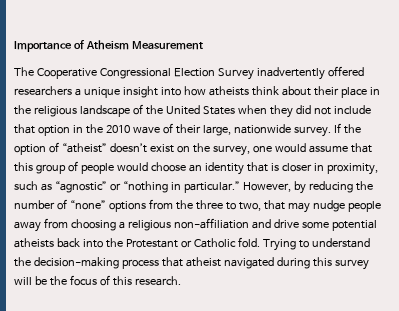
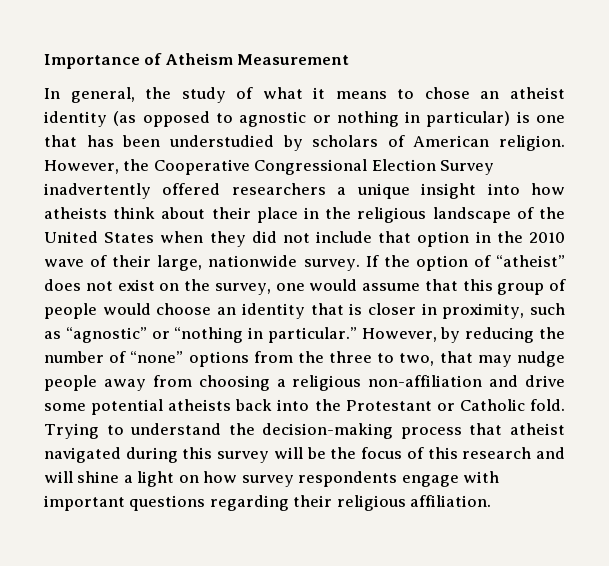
- The Cooperative Congressional Election Survey inadvertently offered researchers a unique insight into how atheists think about their place in the religious landscape of the United States when they did not include that option in the 2010 wave of their large, nationwide survey.
+ In general, the study of what it means to chose an atheist identity (as opposed to agnostic or nothing in particular) is one that has been understudied by scholars of American religion. However, the Cooperative Congressional Election Survey inadvertently offered researchers a unique insight into how atheists think about their place in the religious landscape of the United States when they did not include that option in the 2010 wave of their large, nationwide survey.
- If the option of “atheist” doesn’t exist on the survey, one would assume that this group of people would choose an identity that is closer in proximity, such as “agnostic” or “nothing in particular.”
+ If the option of “atheist” does not exist on the survey, one would assume that this group of people would choose an identity that is closer in proximity, such as “agnostic” or “nothing in particular.”
- Trying to understand the decision-making process that atheist navigated during this survey will be the focus of this research.
+ Trying to understand the decision-making process that atheist navigated during this survey will be the focus of this research and will shine a light on how survey respondents engage with important questions regarding their religious affiliation.

